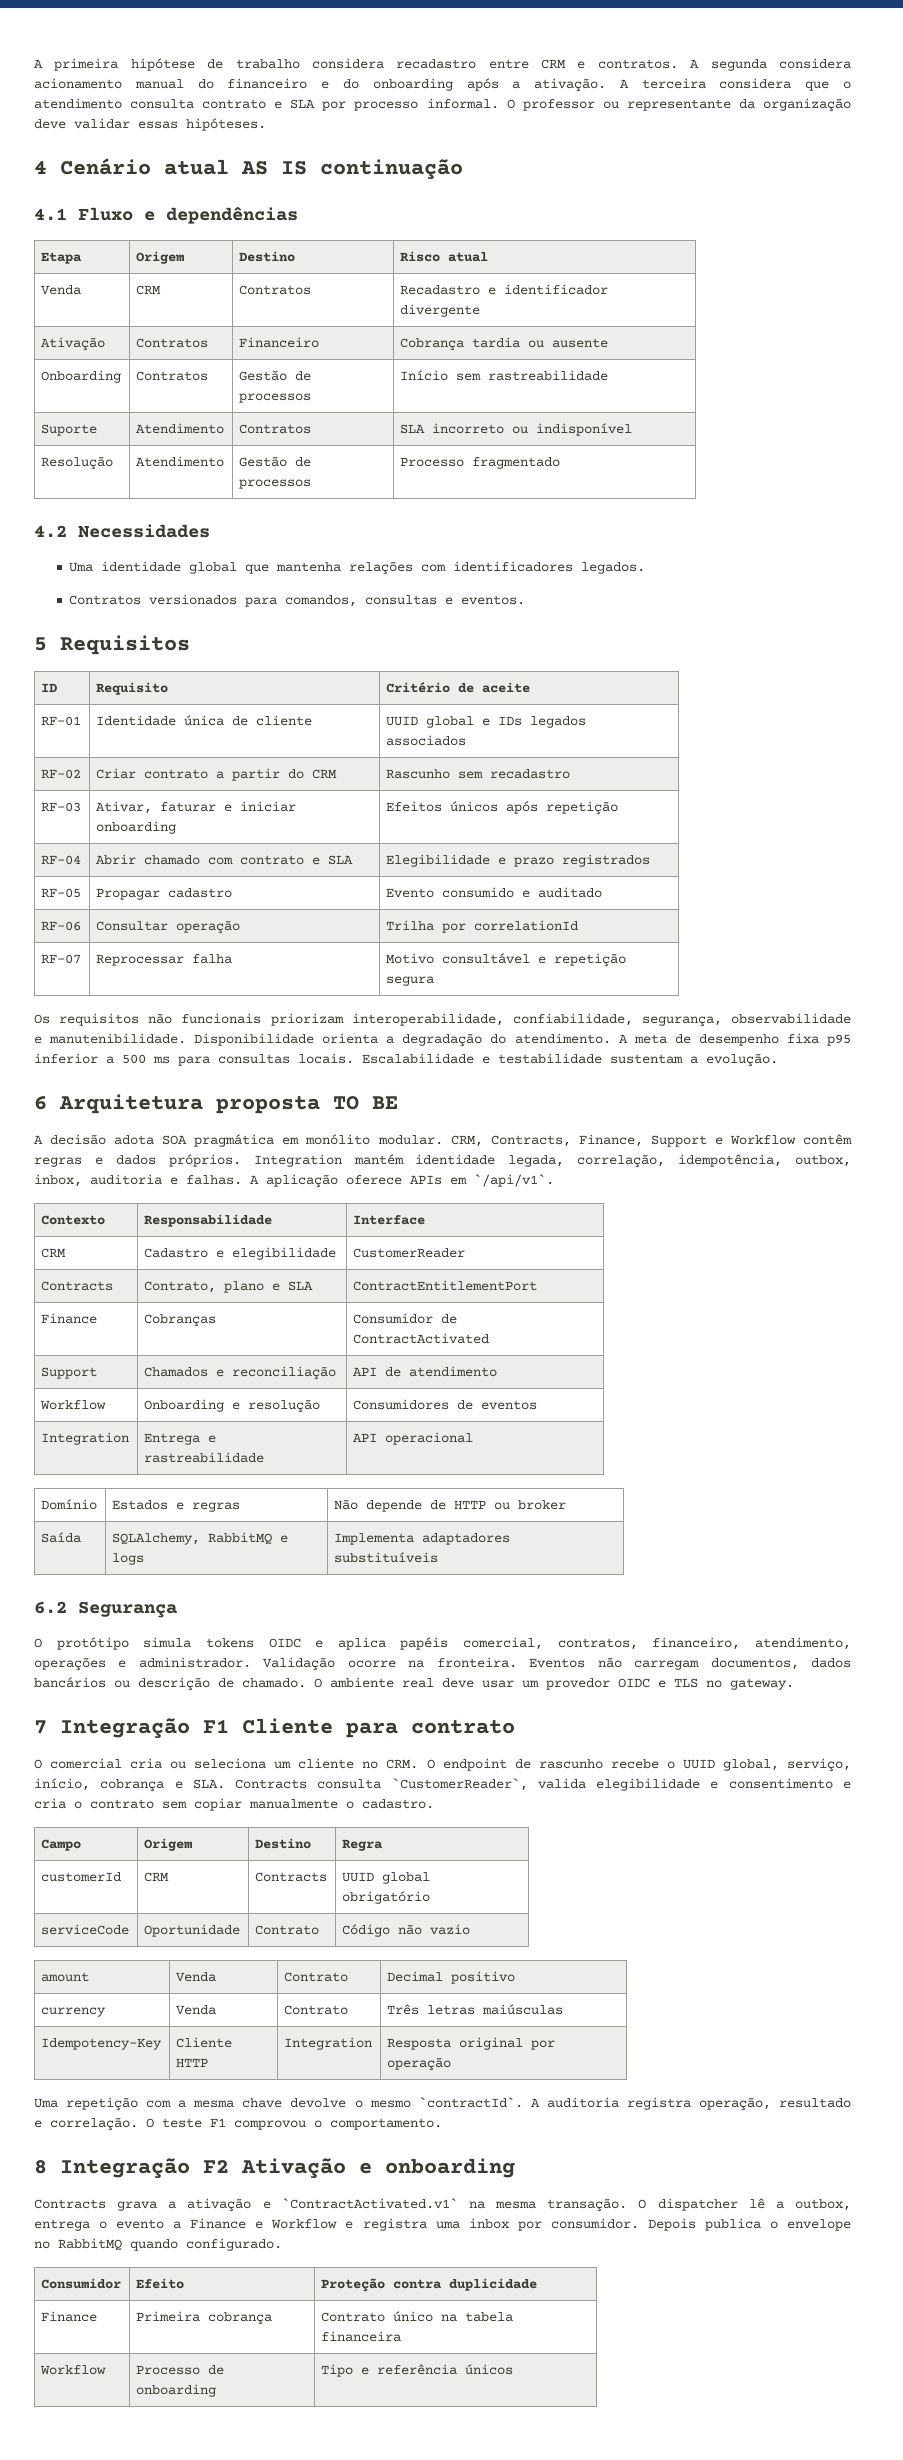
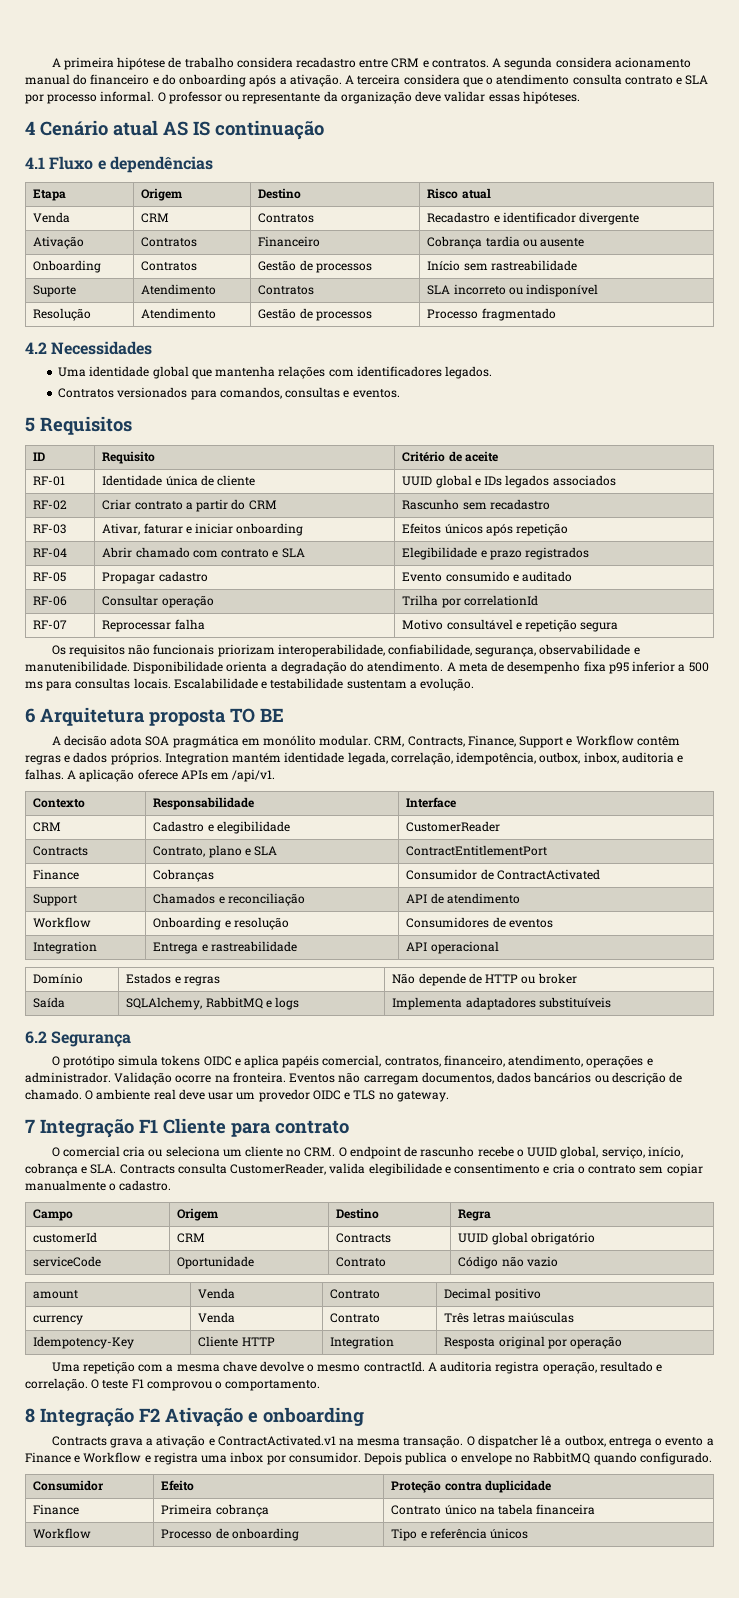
- A aplicação oferece APIs em `/api/v1`.
+ A aplicação oferece APIs em /api/v1.
- O comercial cria ou seleciona um cliente no CRM. O endpoint de rascunho recebe o UUID global, serviço, início, cobrança e SLA. Contracts consulta `CustomerReader`, valida elegibilidade e consentimento e cria o contrato sem copiar manualmente o cadastro.
+ O comercial cria ou seleciona um cliente no CRM. O endpoint de rascunho recebe o UUID global, serviço, início, cobrança e SLA. Contracts consulta CustomerReader, valida elegibilidade e consentimento e cria o contrato sem copiar manualmente o cadastro.
- Uma repetição com a mesma chave devolve o mesmo `contractId`.
+ Uma repetição com a mesma chave devolve o mesmo contractId.
- Contracts grava a ativação e `ContractActivated.v1` na mesma transação.
+ Contracts grava a ativação e ContractActivated.v1 na mesma transação.

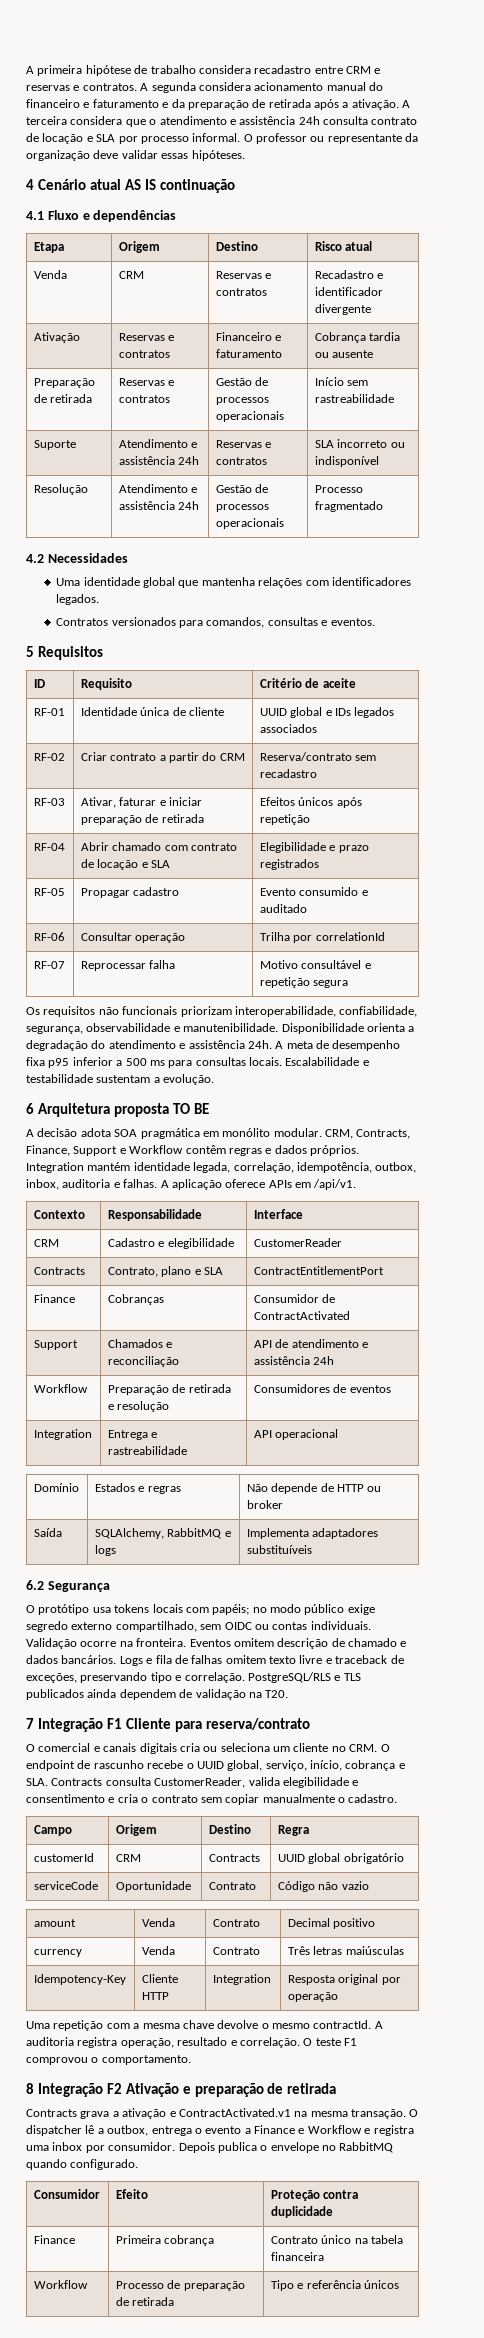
- A primeira hipótese de trabalho considera recadastro entre CRM e contratos.
+ A primeira hipótese de trabalho considera recadastro entre CRM e reservas e contratos.
- A segunda considera acionamento manual do financeiro e do onboarding após a ativação.
+ A segunda considera acionamento manual do financeiro e faturamento e da preparação de retirada após a ativação.
- A terceira considera que o atendimento consulta contrato e SLA por processo informal.
+ A terceira considera que o atendimento e assistência 24h consulta contrato de locação e SLA por processo informal.
- Venda | CRM | Contratos | Recadastro e identificador divergente
+ Venda | CRM | Reservas e contratos | Recadastro e identificador divergente
- Ativação | Contratos | Financeiro | Cobrança tardia ou ausente
+ Ativação | Reservas e contratos | Financeiro e faturamento | Cobrança tardia ou ausente
- Onboarding | Contratos | Gestão de processos | Início sem rastreabilidade
+ Preparação de retirada | Reservas e contratos | Gestão de processos operacionais | Início sem rastreabilidade
- Suporte | Atendimento | Contratos | SLA incorreto ou indisponível
+ Suporte | Atendimento e assistência 24h | Reservas e contratos | SLA incorreto ou indisponível
- Resolução | Atendimento | Gestão de processos | Processo fragmentado
+ Resolução | Atendimento e assistência 24h | Gestão de processos operacionais | Processo fragmentado
- RF-02 | Criar contrato a partir do CRM | Rascunho sem recadastro
+ RF-02 | Criar contrato a partir do CRM | Reserva/contrato sem recadastro
- RF-03 | Ativar, faturar e iniciar onboarding | Efeitos únicos após repetição
+ RF-03 | Ativar, faturar e iniciar preparação de retirada | Efeitos únicos após repetição
- RF-04 | Abrir chamado com contrato e SLA | Elegibilidade e prazo registrados
+ RF-04 | Abrir chamado com contrato de locação e SLA | Elegibilidade e prazo registrados
- Disponibilidade orienta a degradação do atendimento.
+ Disponibilidade orienta a degradação do atendimento e assistência 24h.
- Support | Chamados e reconciliação | API de atendimento
- Workflow | Onboarding e resolução | Consumidores de eventos
+ Support | Chamados e reconciliação | API de atendimento e assistência 24h
+ Workflow | Preparação de retirada e resolução | Consumidores de eventos
- O protótipo simula tokens OIDC e aplica papéis comercial, contratos, financeiro, atendimento, operações e administrador.
+ O protótipo usa tokens locais com papéis; no modo público exige segredo externo compartilhado, sem OIDC ou contas individuais.
- Eventos não carregam documentos, dados bancários ou descrição de chamado. O ambiente real deve usar um provedor OIDC e TLS no gateway.
+ Eventos omitem descrição de chamado e dados bancários. Logs e fila de falhas omitem texto livre e traceback de exceções, preservando tipo e correlação. PostgreSQL/RLS e TLS publicados ainda dependem de validação na T20.
- 7 Integração F1 Cliente para contrato
+ 7 Integração F1 Cliente para reserva/contrato
- O comercial cria ou seleciona um cliente no CRM. O endpoint de rascunho recebe o UUID global, serviço, início, cobrança e SLA. Contracts consulta CustomerReader, valida elegibilidade e consentimento e cria o contrato sem copiar manualmente o cadastro.
+ O comercial e canais digitais cria ou seleciona um cliente no CRM. O endpoint de rascunho recebe o UUID global, serviço, início, cobrança e SLA. Contracts consulta CustomerReader, valida elegibilidade e consentimento e cria o contrato sem copiar manualmente o cadastro.
- 8 Integração F2 Ativação e onboarding
+ 8 Integração F2 Ativação e preparação de retirada
- Workflow | Processo de onboarding | Tipo e referência únicos
+ Workflow | Processo de preparação de retirada | Tipo e referência únicos

